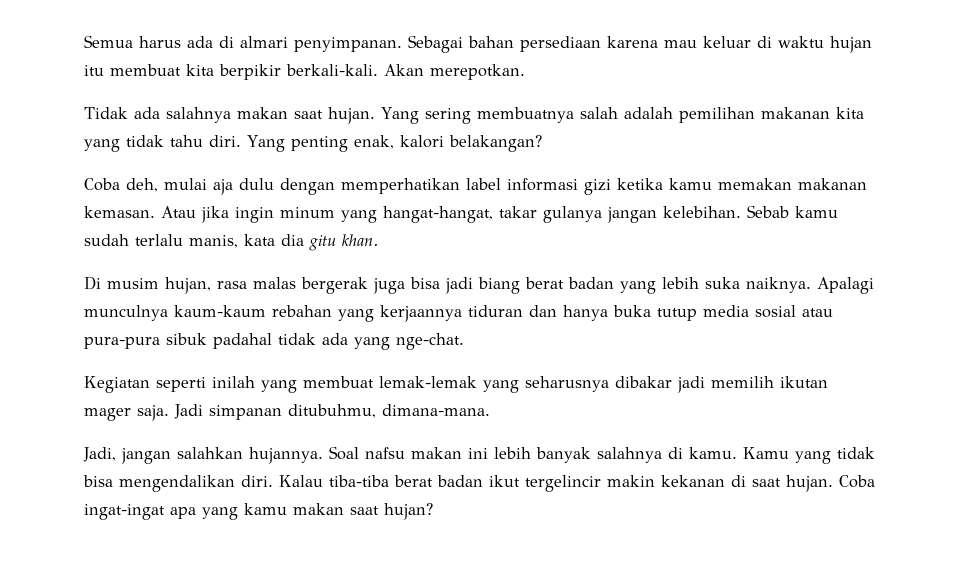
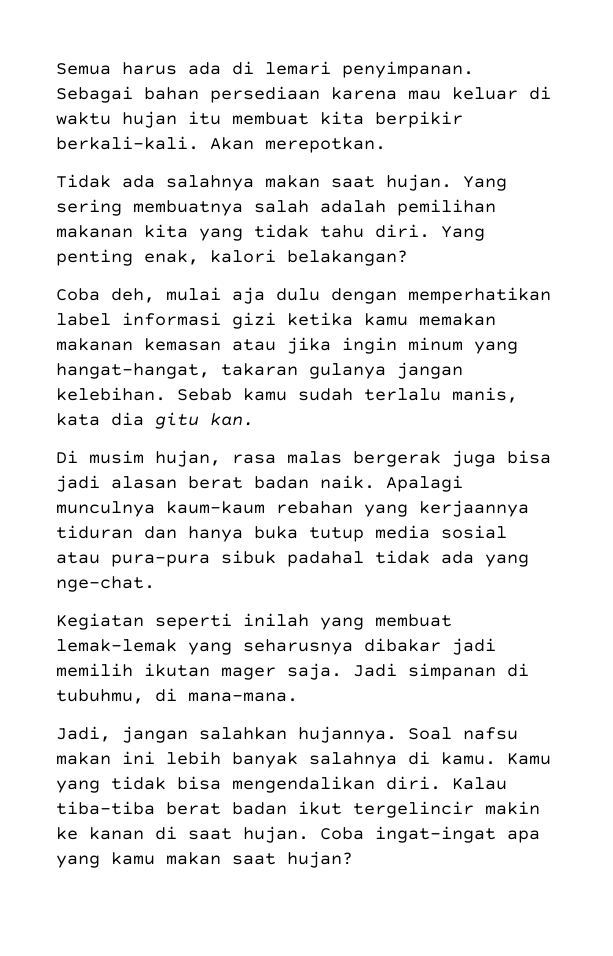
- Semua harus ada di almari penyimpanan.
+ Semua harus ada di lemari penyimpanan.
- Coba deh, mulai aja dulu dengan memperhatikan label informasi gizi ketika kamu memakan makanan kemasan. Atau jika ingin minum yang hangat-hangat, takar gulanya jangan kelebihan.
+ Coba deh, mulai aja dulu dengan memperhatikan label informasi gizi ketika kamu memakan makanan kemasan atau jika ingin minum yang hangat-hangat, takaran gulanya jangan kelebihan.
- Sebab kamu sudah terlalu manis, kata dia gitu khan.
+ Sebab kamu sudah terlalu manis, kata dia gitu kan.
- Di musim hujan, rasa malas bergerak juga bisa jadi biang berat badan yang lebih suka naiknya.
+ Di musim hujan, rasa malas bergerak juga bisa jadi alasan berat badan naik.
- Jadi simpanan ditubuhmu, dimana-mana.
+ Jadi simpanan di tubuhmu, di mana-mana.
- Kalau tiba-tiba berat badan ikut tergelincir makin kekanan di saat hujan.
+ Kalau tiba-tiba berat badan ikut tergelincir makin ke kanan di saat hujan.

